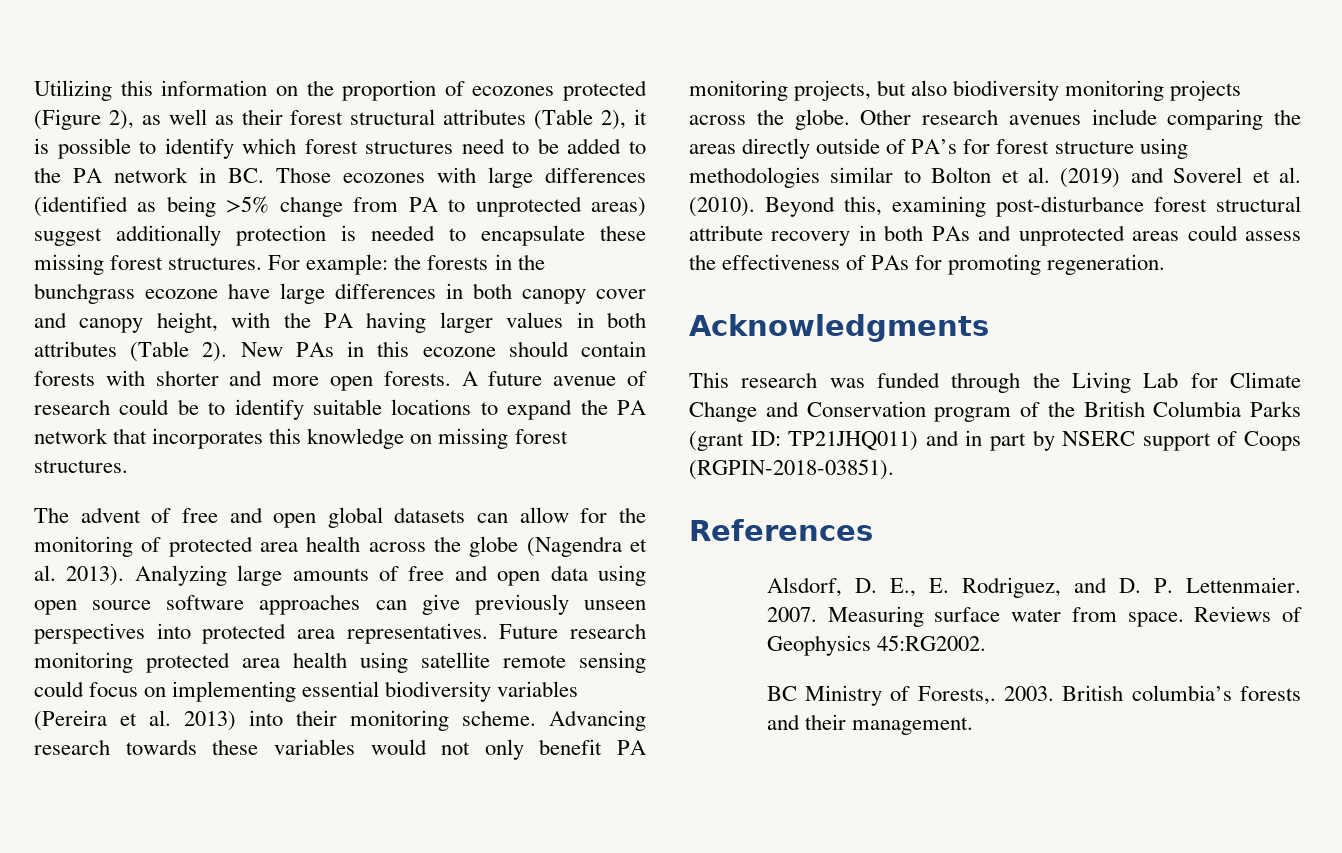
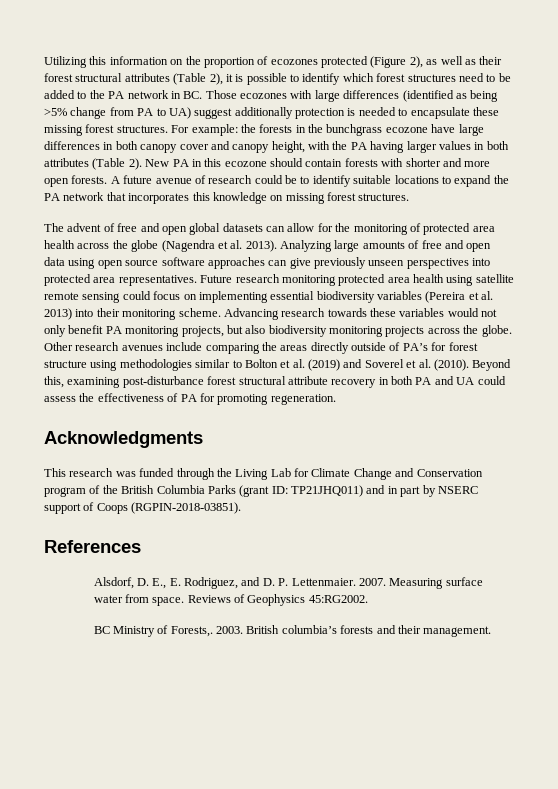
- Utilizing this information on the proportion of ecozones protected (Figure 2), as well as their forest structural attributes (Table 2), it is possible to identify which forest structures need to be added to the PA network in BC. Those ecozones with large differences (identified as being >5% change from PA to unprotected areas) suggest additionally protection is needed to encapsulate these missing forest structures.
+ Utilizing this information on the proportion of ecozones protected (Figure 2), as well as their forest structural attributes (Table 2), it is possible to identify which forest structures need to be added to the PA network in BC. Those ecozones with large differences (identified as being >5% change from PA to UA) suggest additionally protection is needed to encapsulate these missing forest structures.
- New PAs in this ecozone should contain forests with shorter and more open forests.
+ New PA in this ecozone should contain forests with shorter and more open forests.
- Beyond this, examining post-disturbance forest structural attribute recovery in both PAs and unprotected areas could assess the effectiveness of PAs for promoting regeneration.
+ Beyond this, examining post-disturbance forest structural attribute recovery in both PA and UA could assess the effectiveness of PA for promoting regeneration.

